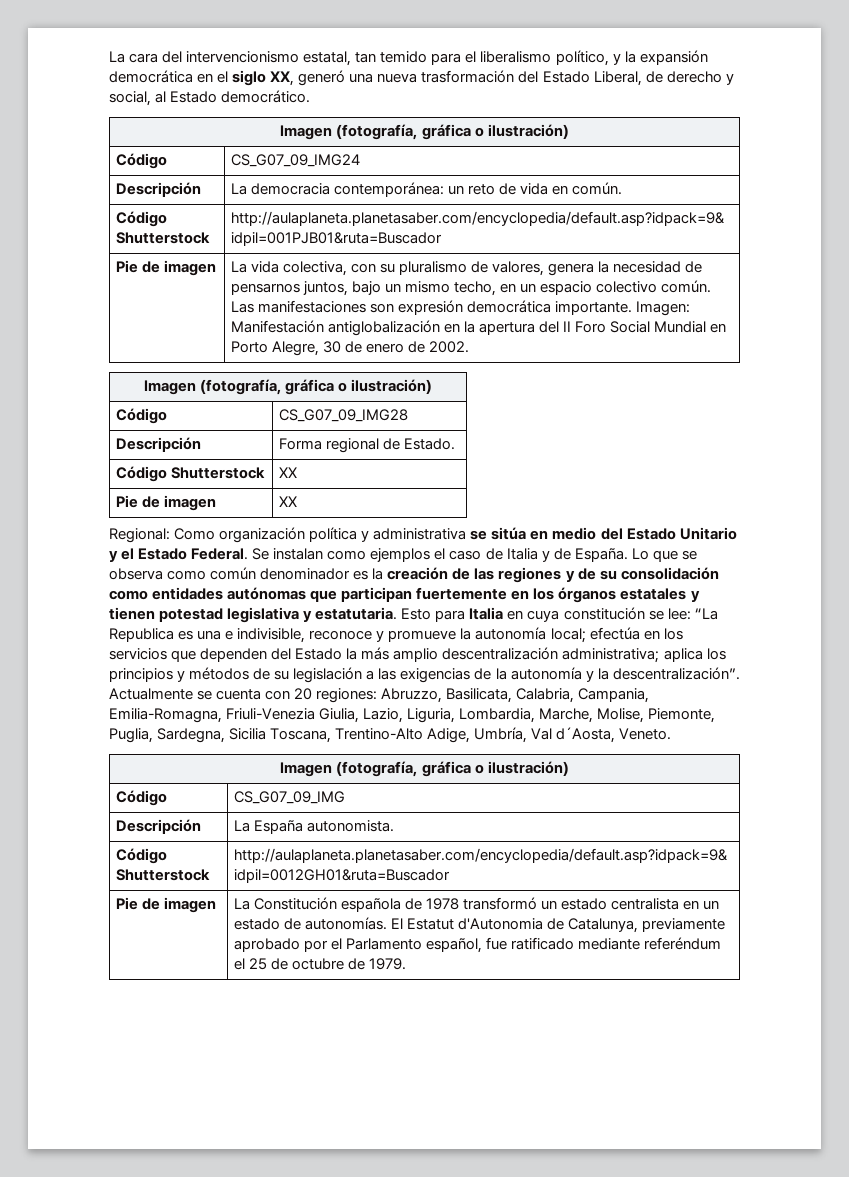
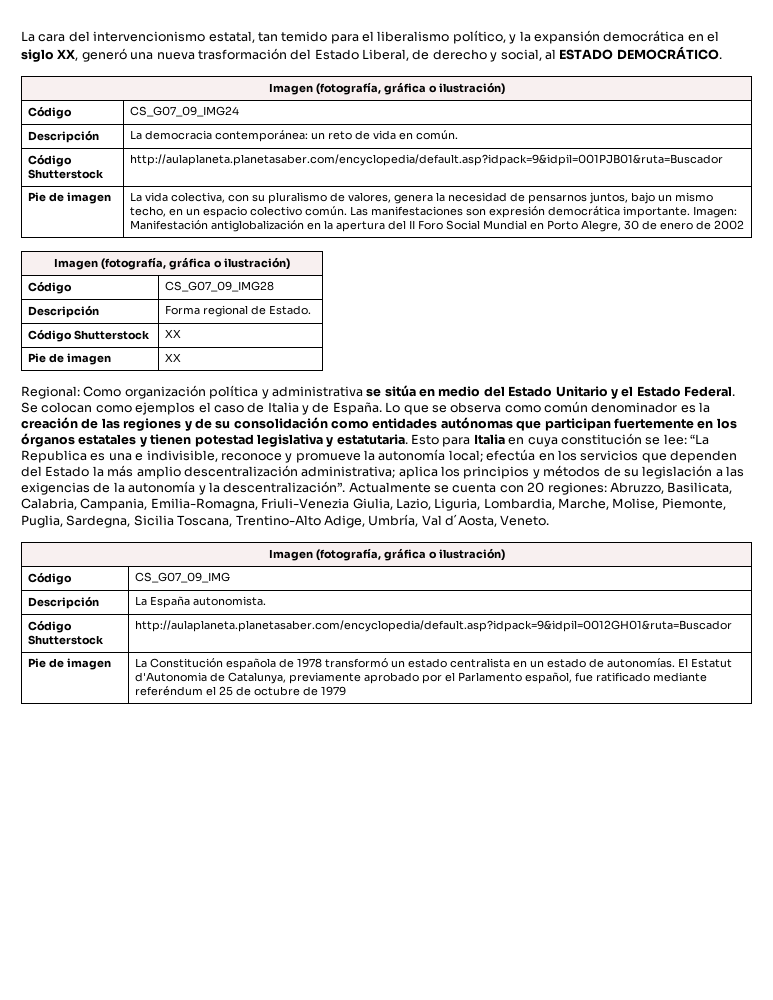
- La cara del intervencionismo estatal, tan temido para el liberalismo político, y la expansión democrática en el siglo XX, generó una nueva trasformación del Estado Liberal, de derecho y social, al Estado democrático.
+ La cara del intervencionismo estatal, tan temido para el liberalismo político, y la expansión democrática en el siglo XX, generó una nueva trasformación del Estado Liberal, de derecho y social, al ESTADO DEMOCRÁTICO.
- Imagen: Manifestación antiglobalización en la apertura del II Foro Social Mundial en Porto Alegre, 30 de enero de 2002.
+ Imagen: Manifestación antiglobalización en la apertura del II Foro Social Mundial en Porto Alegre, 30 de enero de 2002
- Se instalan como ejemplos el caso de Italia y de España.
+ Se colocan como ejemplos el caso de Italia y de España.
- Pie de imagen | La Constitución española de 1978 transformó un estado centralista en un estado de autonomías. El Estatut d'Autonomia de Catalunya, previamente aprobado por el Parlamento español, fue ratificado mediante referéndum el 25 de octubre de 1979.
+ Pie de imagen | La Constitución española de 1978 transformó un estado centralista en un estado de autonomías. El Estatut d'Autonomia de Catalunya, previamente aprobado por el Parlamento español, fue ratificado mediante referéndum el 25 de octubre de 1979

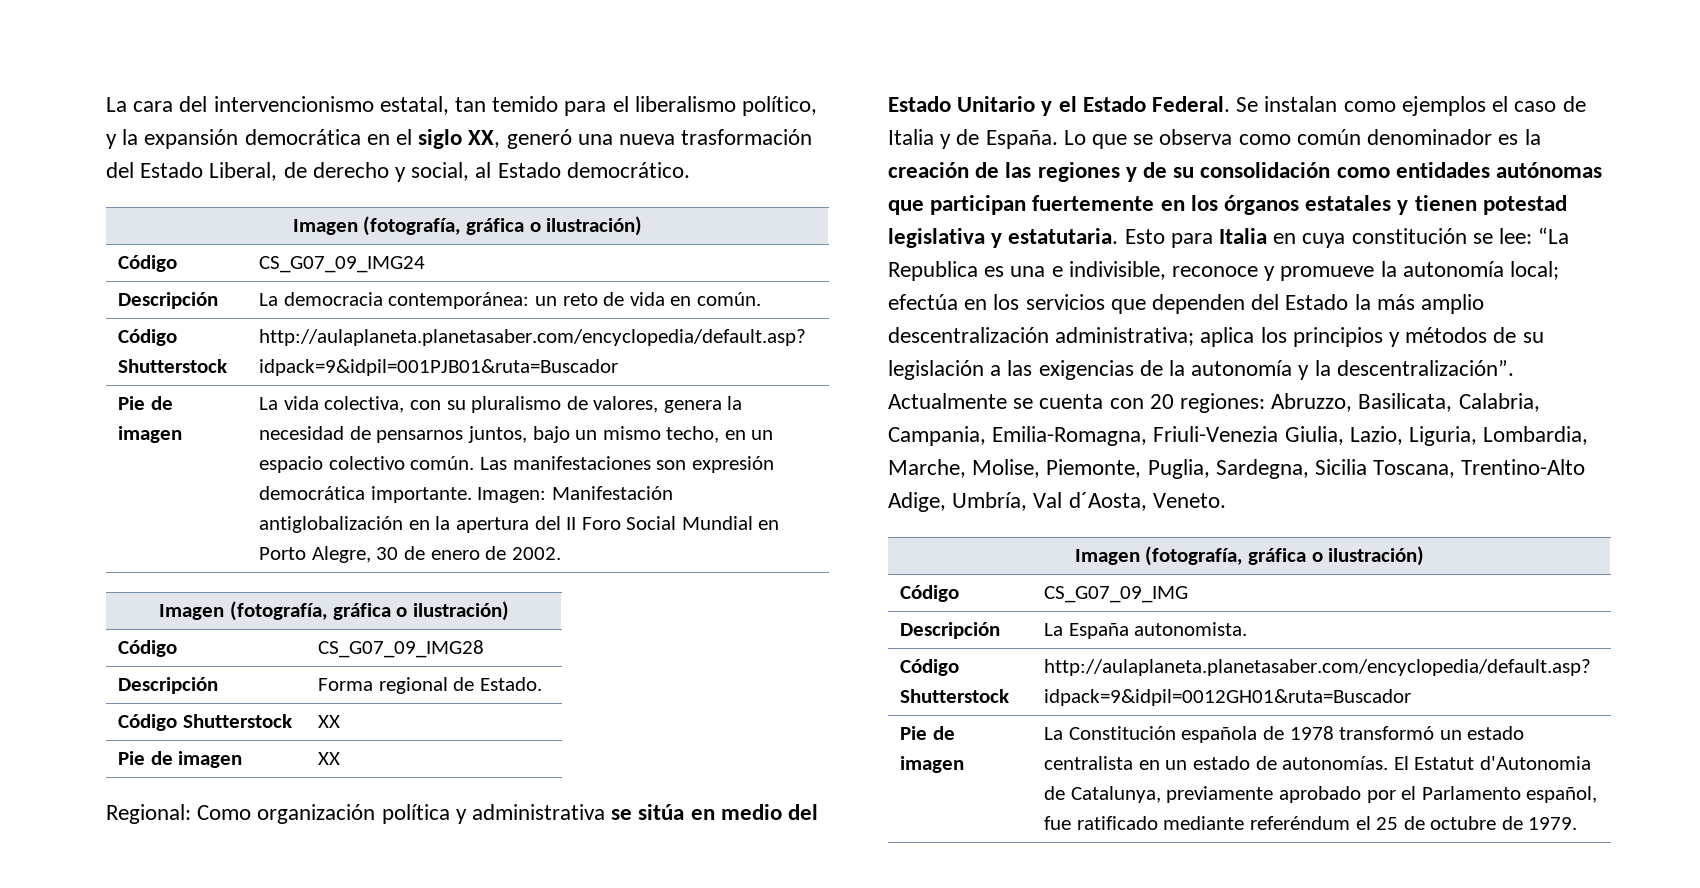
- La cara del intervencionismo estatal, tan temido para el liberalismo político, y la expansión democrática en el siglo XX, generó una nueva trasformación del Estado Liberal, de derecho y social, al ESTADO DEMOCRÁTICO.
+ La cara del intervencionismo estatal, tan temido para el liberalismo político, y la expansión democrática en el siglo XX, generó una nueva trasformación del Estado Liberal, de derecho y social, al Estado democrático.
- Imagen: Manifestación antiglobalización en la apertura del II Foro Social Mundial en Porto Alegre, 30 de enero de 2002
+ Imagen: Manifestación antiglobalización en la apertura del II Foro Social Mundial en Porto Alegre, 30 de enero de 2002.
- Se colocan como ejemplos el caso de Italia y de España.
+ Se instalan como ejemplos el caso de Italia y de España.
- Pie de imagen | La Constitución española de 1978 transformó un estado centralista en un estado de autonomías. El Estatut d'Autonomia de Catalunya, previamente aprobado por el Parlamento español, fue ratificado mediante referéndum el 25 de octubre de 1979
+ Pie de imagen | La Constitución española de 1978 transformó un estado centralista en un estado de autonomías. El Estatut d'Autonomia de Catalunya, previamente aprobado por el Parlamento español, fue ratificado mediante referéndum el 25 de octubre de 1979.

